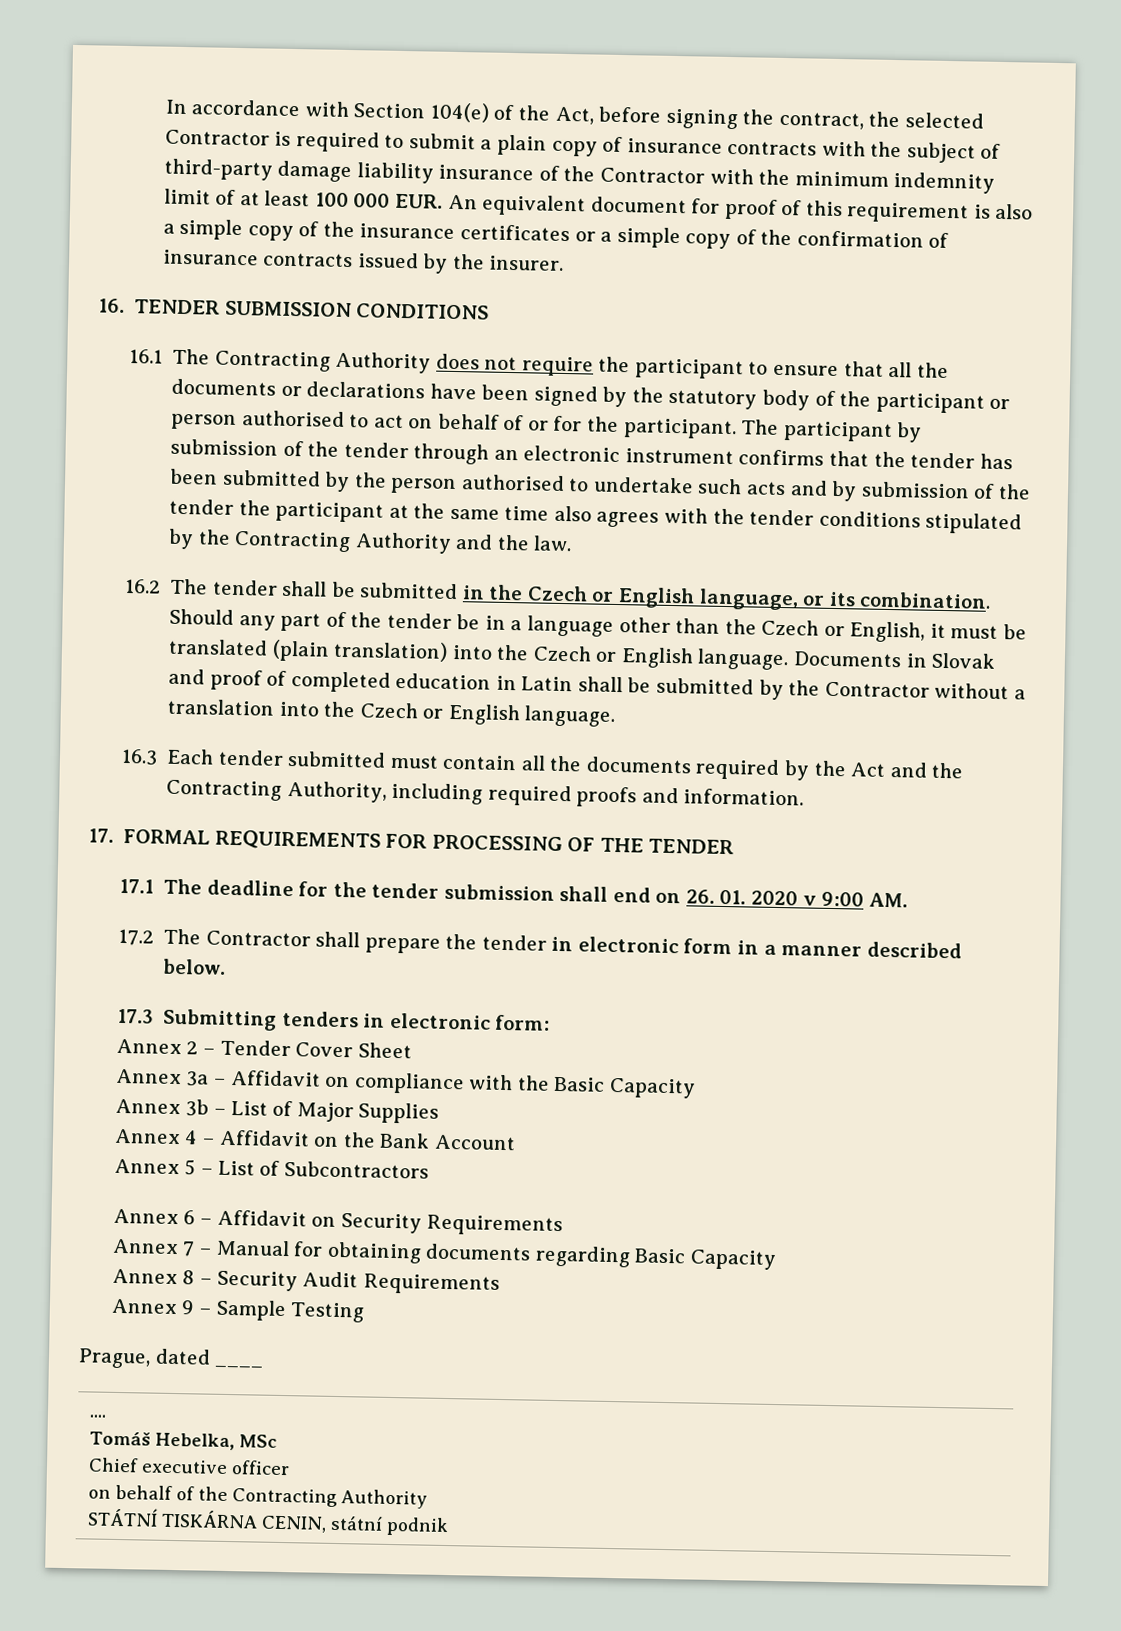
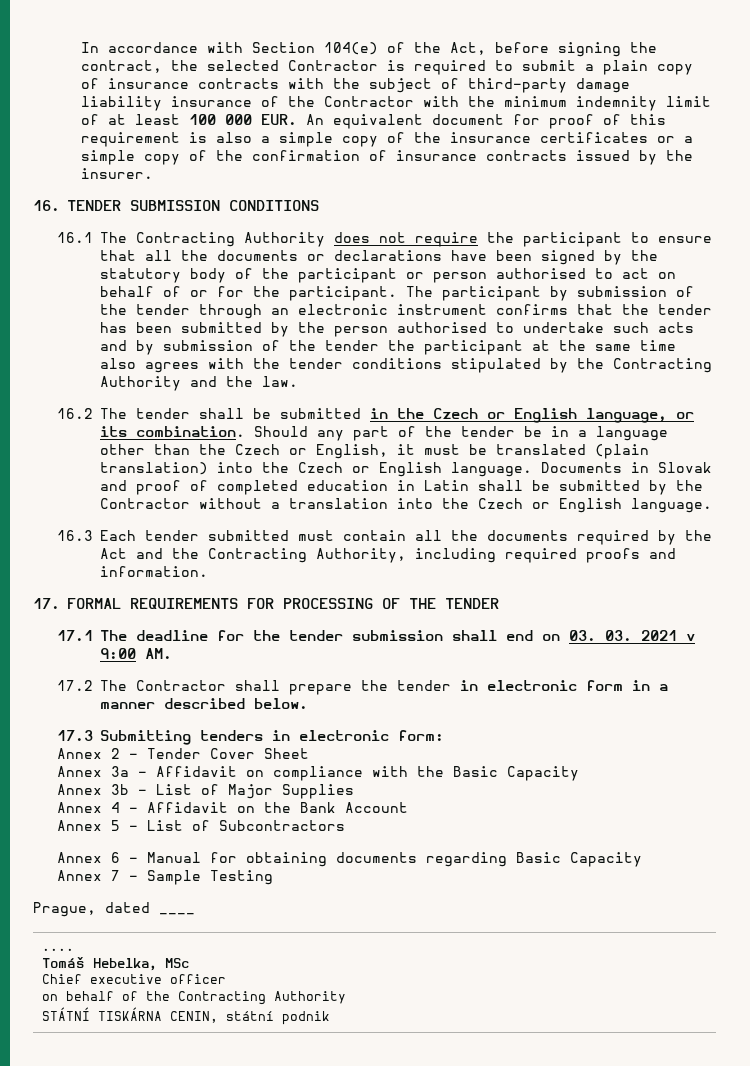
- 17.1 The deadline for the tender submission shall end on 26. 01. 2020 v 9:00 AM.
+ 17.1 The deadline for the tender submission shall end on 03. 03. 2021 v 9:00 AM.
- Annex 6 – Affidavit on Security Requirements
- Annex 7 – Manual for obtaining documents regarding Basic Capacity
+ Annex 6 – Manual for obtaining documents regarding Basic Capacity
- Annex 8 – Security Audit Requirements
- Annex 9 – Sample Testing
+ Annex 7 – Sample Testing

